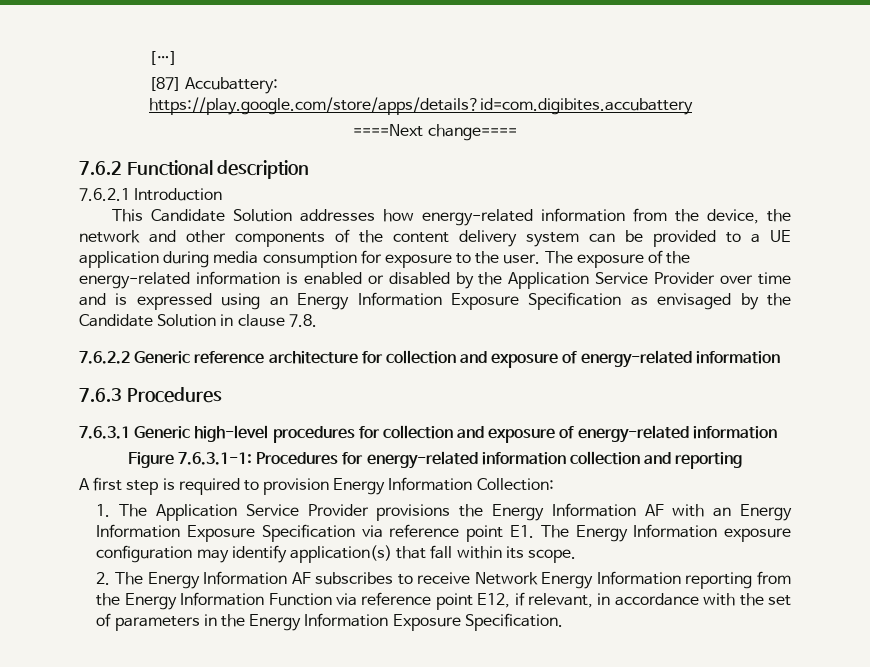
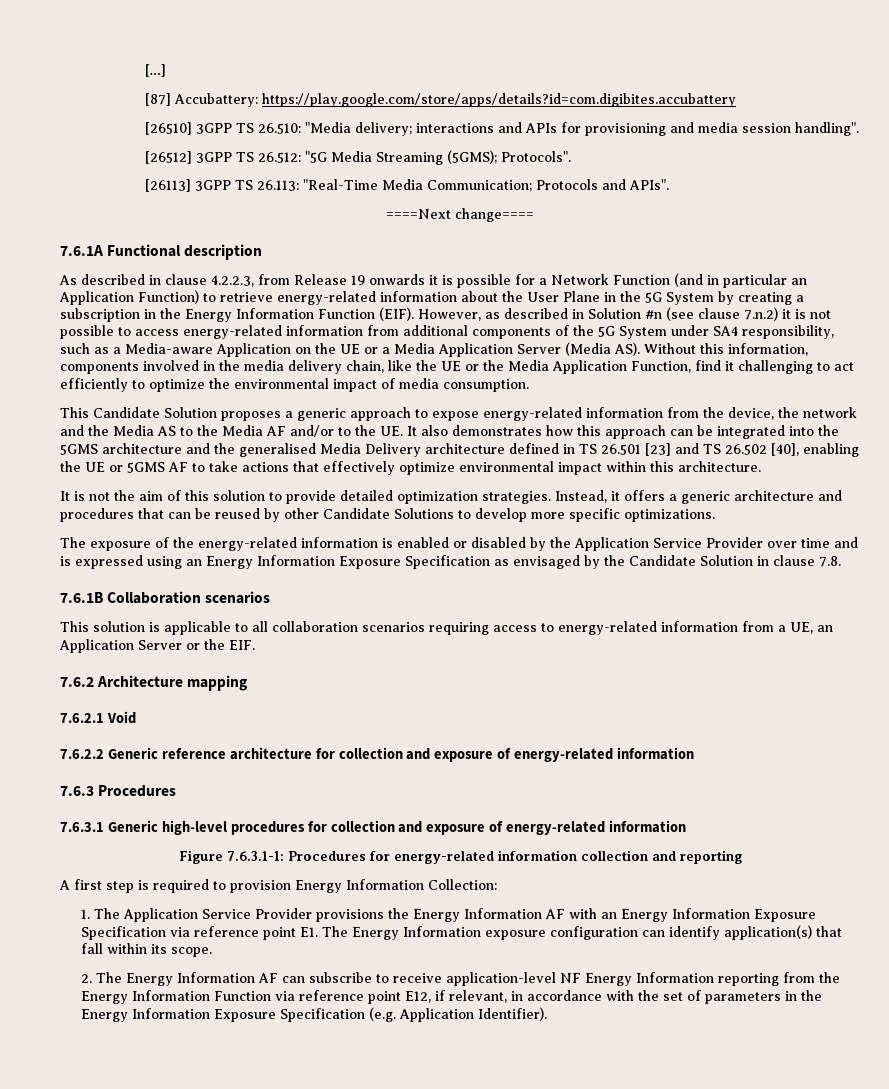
+ [26510] 3GPP TS 26.510: "Media delivery; interactions and APIs for provisioning and media session handling".
+ [26512] 3GPP TS 26.512: "5G Media Streaming (5GMS); Protocols".
+ [26113] 3GPP TS 26.113: "Real-Time Media Communication; Protocols and APIs".
- 7.6.2 Functional description
+ 7.6.1A Functional description
- 7.6.2.1 Introduction
- This Candidate Solution addresses how energy-related information from the device, the network and other components of the content delivery system can be provided to a UE application during media consumption for exposure to the user. The exposure of the energy-related information is enabled or disabled by the Application Service Provider over time and is expressed using an Energy Information Exposure Specification as envisaged by the Candidate Solution in clause 7.8.
+ As described in clause 4.2.2.3, from Release 19 onwards it is possible for a Network Function (and in particular an Application Function) to retrieve energy-related information about the User Plane in the 5G System by creating a subscription in the Energy Information Function (EIF). However, as described in Solution #n (see clause 7.n.2) it is not possible to access energy-related information from additional components of the 5G System under SA4 responsibility, such as a Media-aware Application on the UE or a Media Application Server (Media AS). Without this information, components involved in the media delivery chain, like the UE or the Media Application Function, find it challenging to act efficiently to optimize the environmental impact of media consumption.
+ This Candidate Solution proposes a generic approach to expose energy-related information from the device, the network and the Media AS to the Media AF and/or to the UE. It also demonstrates how this approach can be integrated into the 5GMS architecture and the generalised Media Delivery architecture defined in TS 26.501 [23] and TS 26.502 [40], enabling the UE or 5GMS AF to take actions that effectively optimize environmental impact within this architecture.
+ It is not the aim of this solution to provide detailed optimization strategies. Instead, it offers a generic architecture and procedures that can be reused by other Candidate Solutions to develop more specific optimizations.
+ The exposure of the energy-related information is enabled or disabled by the Application Service Provider over time and is expressed using an Energy Information Exposure Specification as envisaged by the Candidate Solution in clause 7.8.
+ 7.6.1B Collaboration scenarios
+ This solution is applicable to all collaboration scenarios requiring access to energy-related information from a UE, an Application Server or the EIF.
+ 7.6.2 Architecture mapping
+ 7.6.2.1 Void
- 1. The Application Service Provider provisions the Energy Information AF with an Energy Information Exposure Specification via reference point E1. The Energy Information exposure configuration may identify application(s) that fall within its scope.
+ 1. The Application Service Provider provisions the Energy Information AF with an Energy Information Exposure Specification via reference point E1. The Energy Information exposure configuration can identify application(s) that fall within its scope.
- 2. The Energy Information AF subscribes to receive Network Energy Information reporting from the Energy Information Function via reference point E12, if relevant, in accordance with the set of parameters in the Energy Information Exposure Specification.
+ 2. The Energy Information AF can subscribe to receive application-level NF Energy Information reporting from the Energy Information Function via reference point E12, if relevant, in accordance with the set of parameters in the Energy Information Exposure Specification (e.g. Application Identifier).

